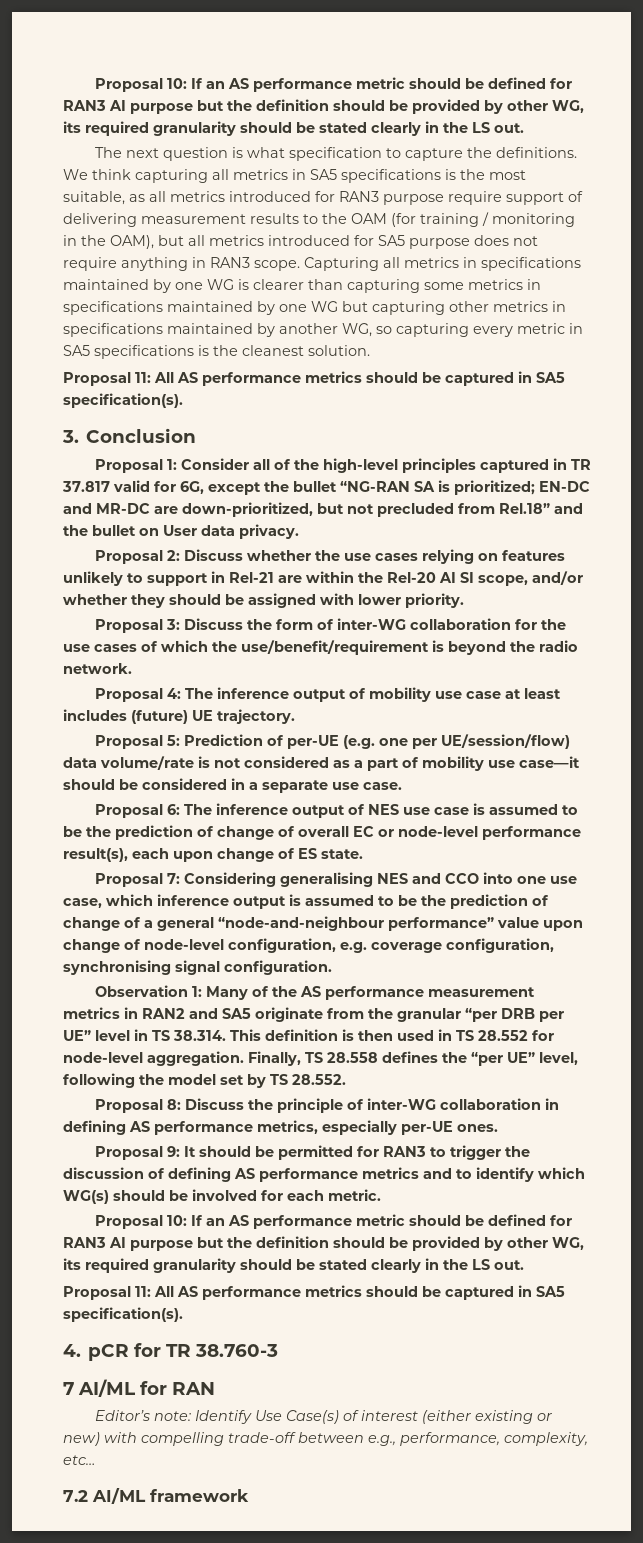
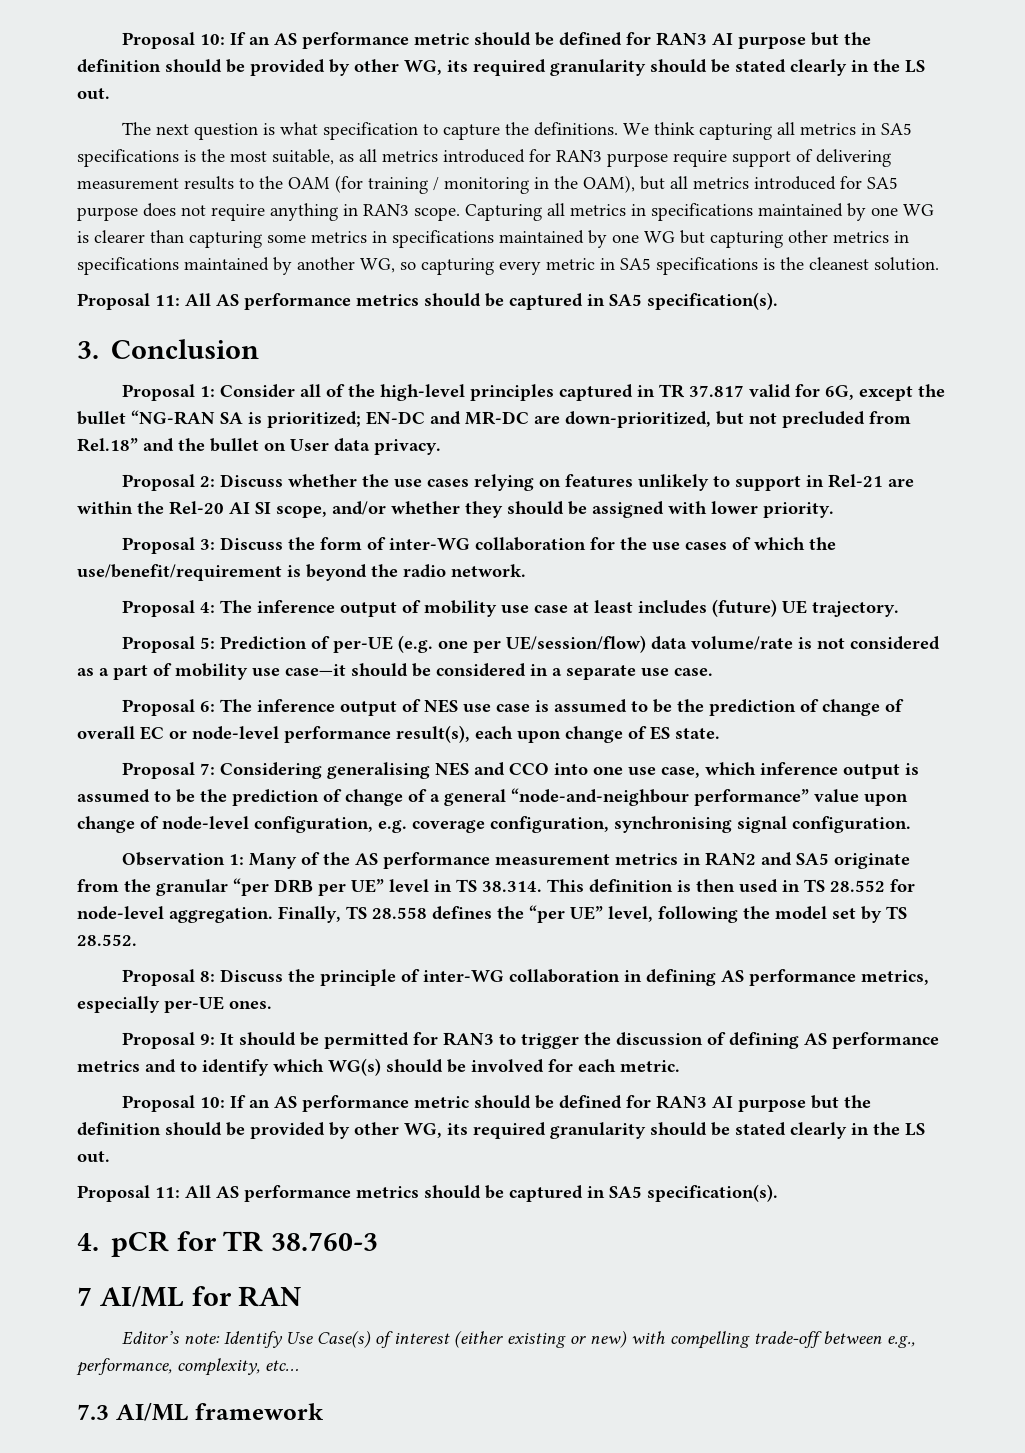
- 7.2 AI/ML framework
+ 7.3 AI/ML framework

